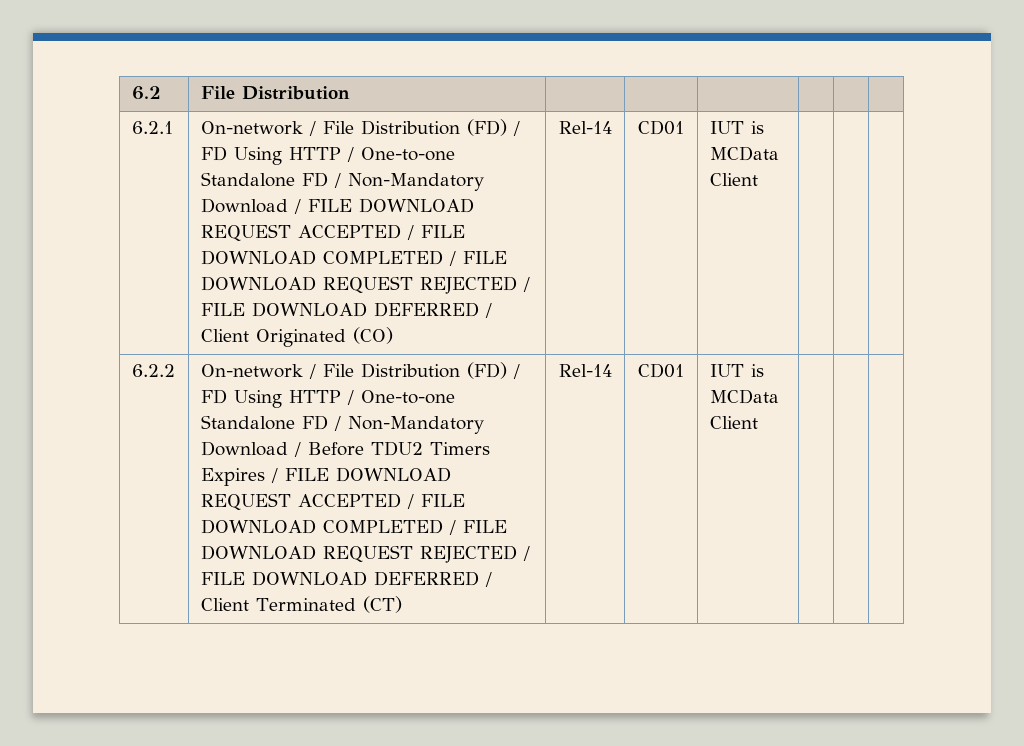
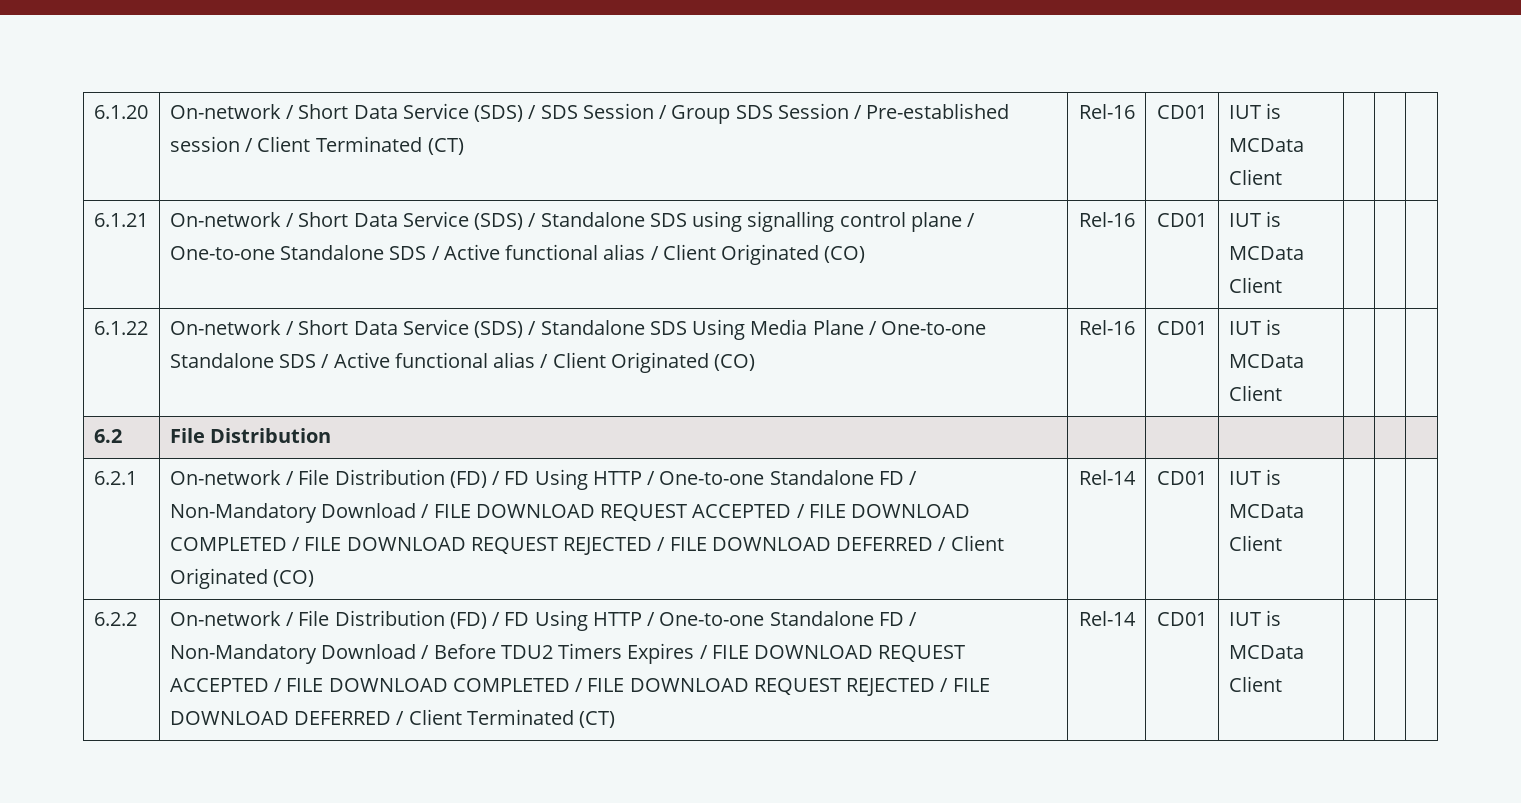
+ 6.1.20 | On-network / Short Data Service (SDS) / SDS Session / Group SDS Session / Pre-established session / Client Terminated (CT) | Rel-16 | CD01 | IUT is MCData Client | | |
+ 6.1.21 | On-network / Short Data Service (SDS) / Standalone SDS using signalling control plane / One-to-one Standalone SDS / Active functional alias / Client Originated (CO) | Rel-16 | CD01 | IUT is MCData Client | | |
+ 6.1.22 | On-network / Short Data Service (SDS) / Standalone SDS Using Media Plane / One-to-one Standalone SDS / Active functional alias / Client Originated (CO) | Rel-16 | CD01 | IUT is MCData Client | | |

